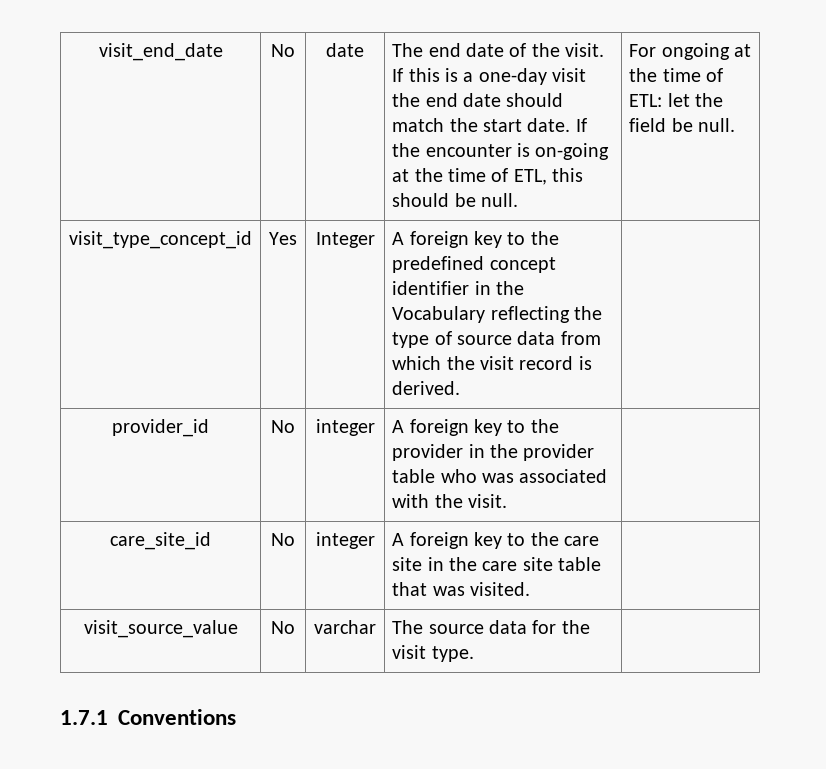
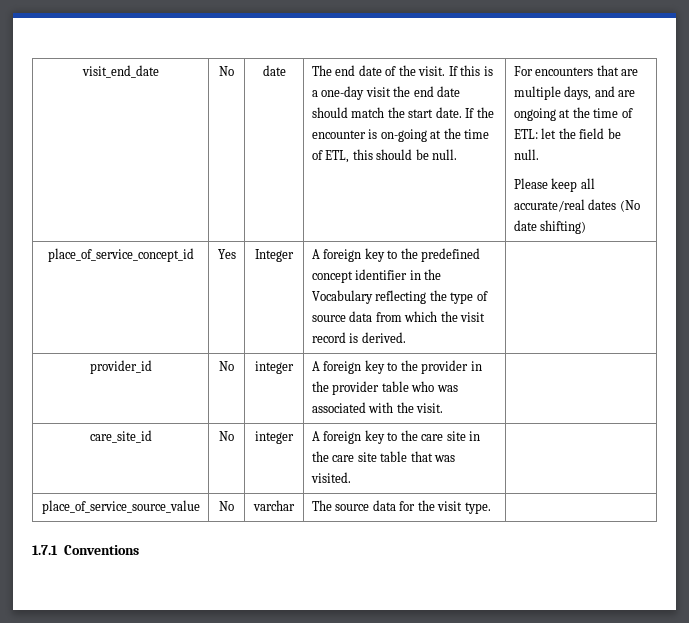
- For ongoing at the time of ETL: let the field be null.
+ For encounters that are multiple days, and are ongoing at the time of ETL: let the field be null.
- visit_type_concept_id | Yes | Integer | A foreign key to the predefined concept identifier in the Vocabulary reflecting the type of source data from which the visit record is derived. |
+ Please keep all accurate/real dates (No date shifting)
+ place_of_service_concept_id | Yes | Integer | A foreign key to the predefined concept identifier in the Vocabulary reflecting the type of source data from which the visit record is derived. |
- visit_source_value | No | varchar | The source data for the visit type. |
+ place_of_service_source_value | No | varchar | The source data for the visit type. |

